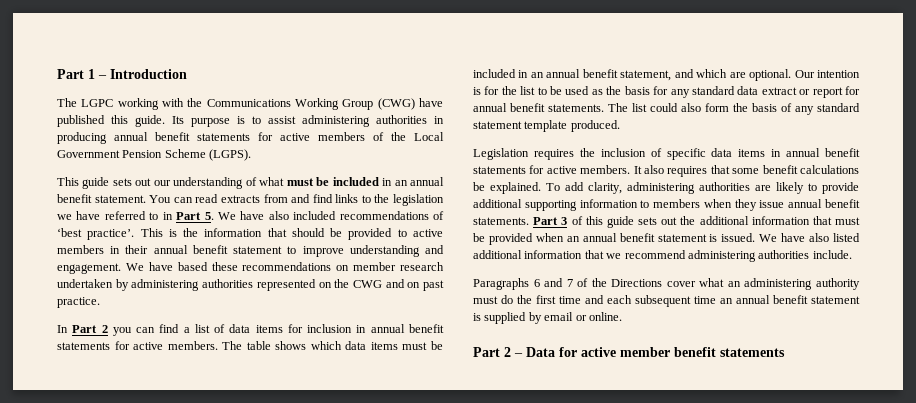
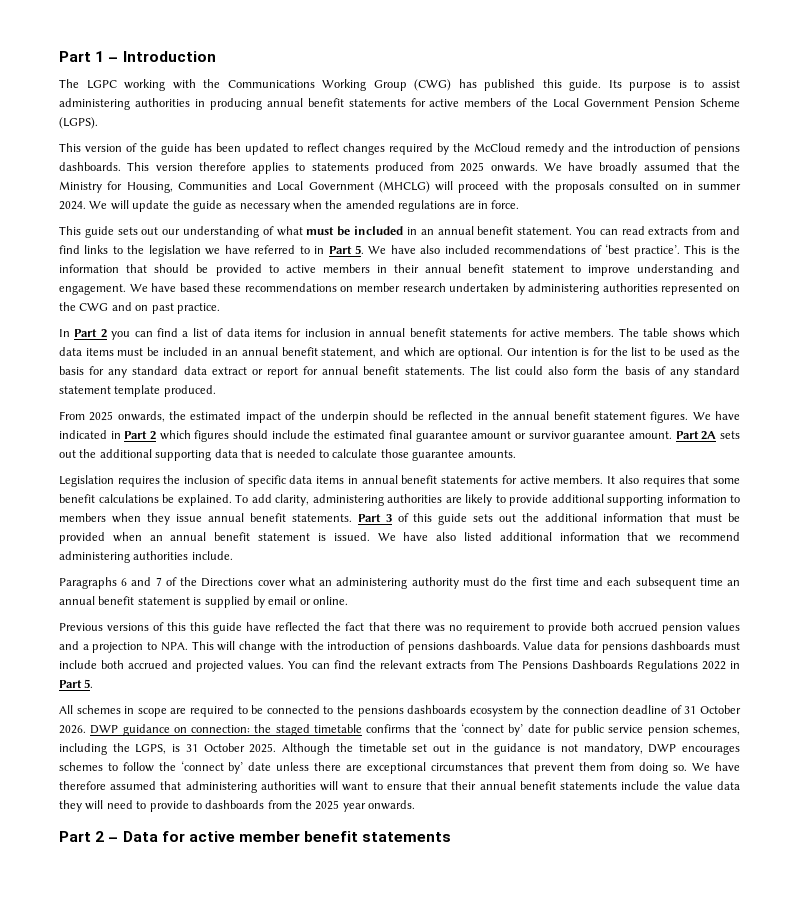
- The LGPC working with the Communications Working Group (CWG) have published this guide.
+ The LGPC working with the Communications Working Group (CWG) has published this guide.
+ This version of the guide has been updated to reflect changes required by the McCloud remedy and the introduction of pensions dashboards. This version therefore applies to statements produced from 2025 onwards. We have broadly assumed that the Ministry for Housing, Communities and Local Government (MHCLG) will proceed with the proposals consulted on in summer 2024. We will update the guide as necessary when the amended regulations are in force.
+ From 2025 onwards, the estimated impact of the underpin should be reflected in the annual benefit statement figures. We have indicated in Part 2 which figures should include the estimated final guarantee amount or survivor guarantee amount. Part 2A sets out the additional supporting data that is needed to calculate those guarantee amounts.
+ Previous versions of this this guide have reflected the fact that there was no requirement to provide both accrued pension values and a projection to NPA. This will change with the introduction of pensions dashboards. Value data for pensions dashboards must include both accrued and projected values. You can find the relevant extracts from The Pensions Dashboards Regulations 2022 in Part 5.
+ All schemes in scope are required to be connected to the pensions dashboards ecosystem by the connection deadline of 31 October 2026. DWP guidance on connection: the staged timetable confirms that the ‘connect by’ date for public service pension schemes, including the LGPS, is 31 October 2025. Although the timetable set out in the guidance is not mandatory, DWP encourages schemes to follow the ‘connect by’ date unless there are exceptional circumstances that prevent them from doing so. We have therefore assumed that administering authorities will want to ensure that their annual benefit statements include the value data they will need to provide to dashboards from the 2025 year onwards.

